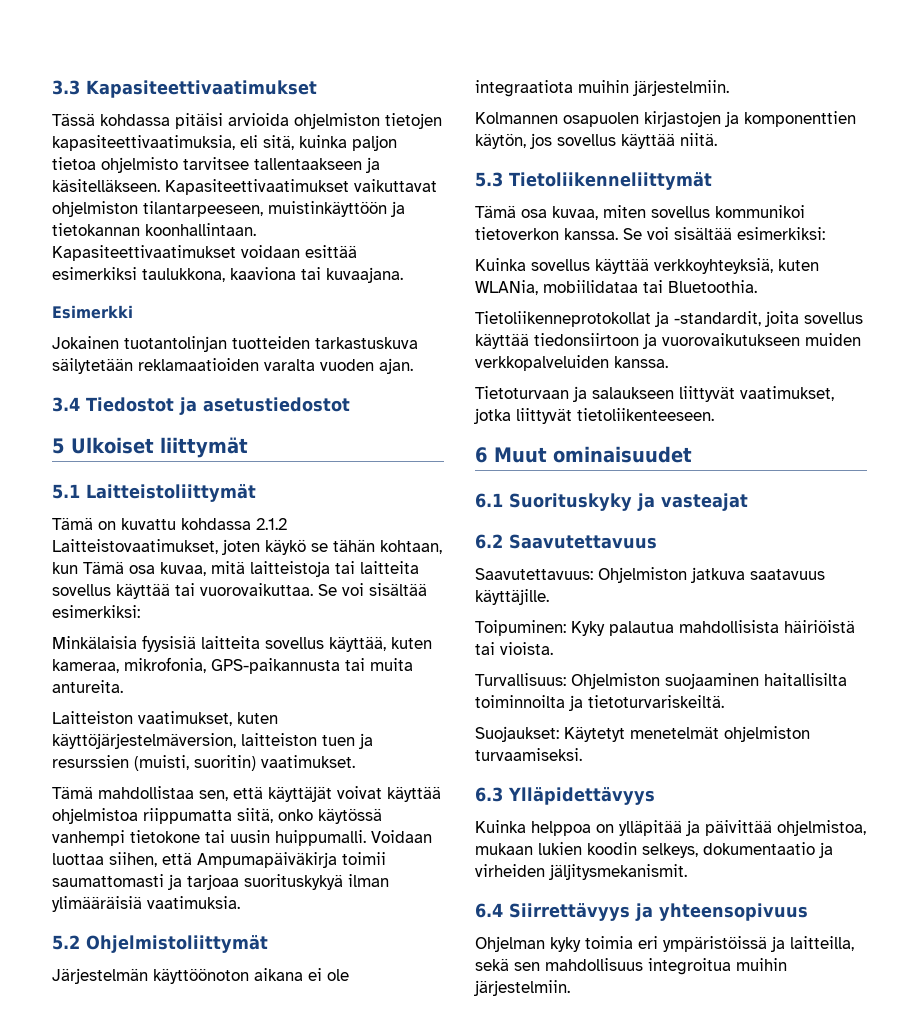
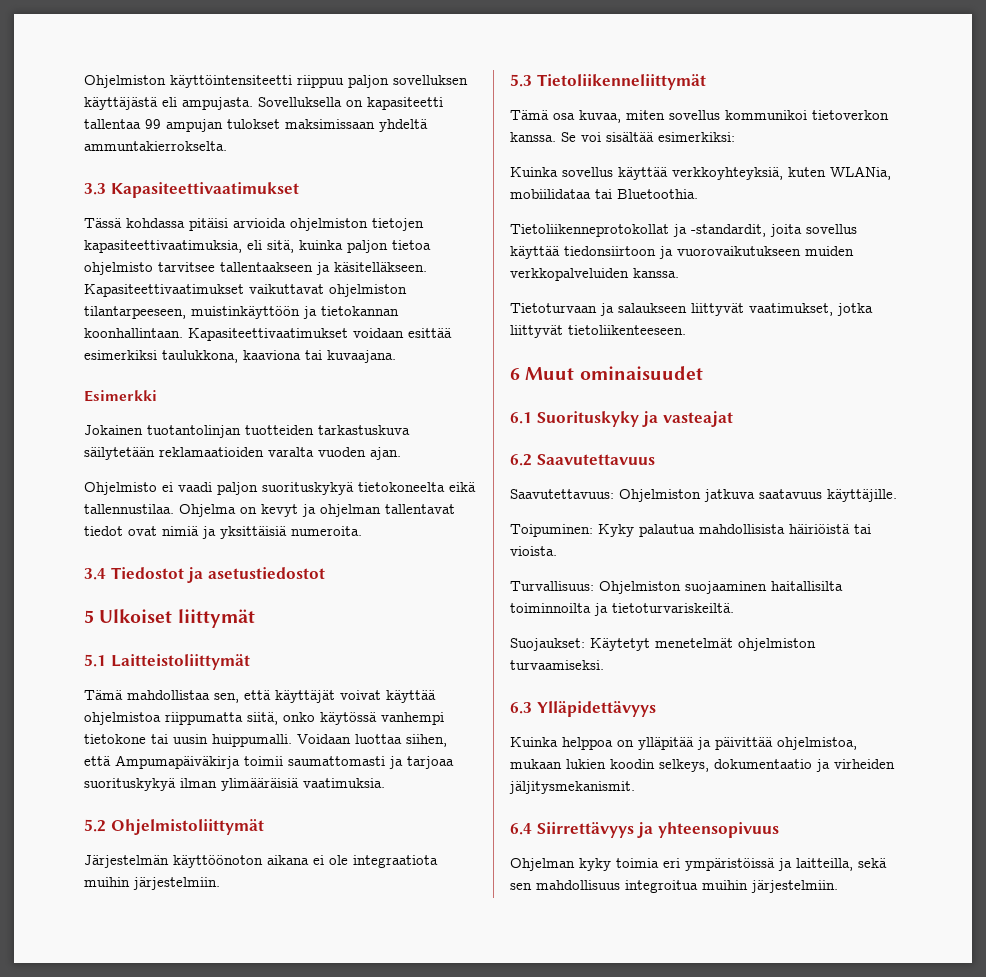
+ Ohjelmiston käyttöintensiteetti riippuu paljon sovelluksen käyttäjästä eli ampujasta. Sovelluksella on kapasiteetti tallentaa 99 ampujan tulokset maksimissaan yhdeltä ammuntakierrokselta.
+ Ohjelmisto ei vaadi paljon suorituskykyä tietokoneelta eikä tallennustilaa. Ohjelma on kevyt ja ohjelman tallentavat tiedot ovat nimiä ja yksittäisiä numeroita.
- Tämä on kuvattu kohdassa 2.1.2 Laitteistovaatimukset, joten käykö se tähän kohtaan, kun Tämä osa kuvaa, mitä laitteistoja tai laitteita sovellus käyttää tai vuorovaikuttaa. Se voi sisältää esimerkiksi:
- Minkälaisia fyysisiä laitteita sovellus käyttää, kuten kameraa, mikrofonia, GPS-paikannusta tai muita antureita.
- Laitteiston vaatimukset, kuten käyttöjärjestelmäversion, laitteiston tuen ja resurssien (muisti, suoritin) vaatimukset.
- Kolmannen osapuolen kirjastojen ja komponenttien käytön, jos sovellus käyttää niitä.

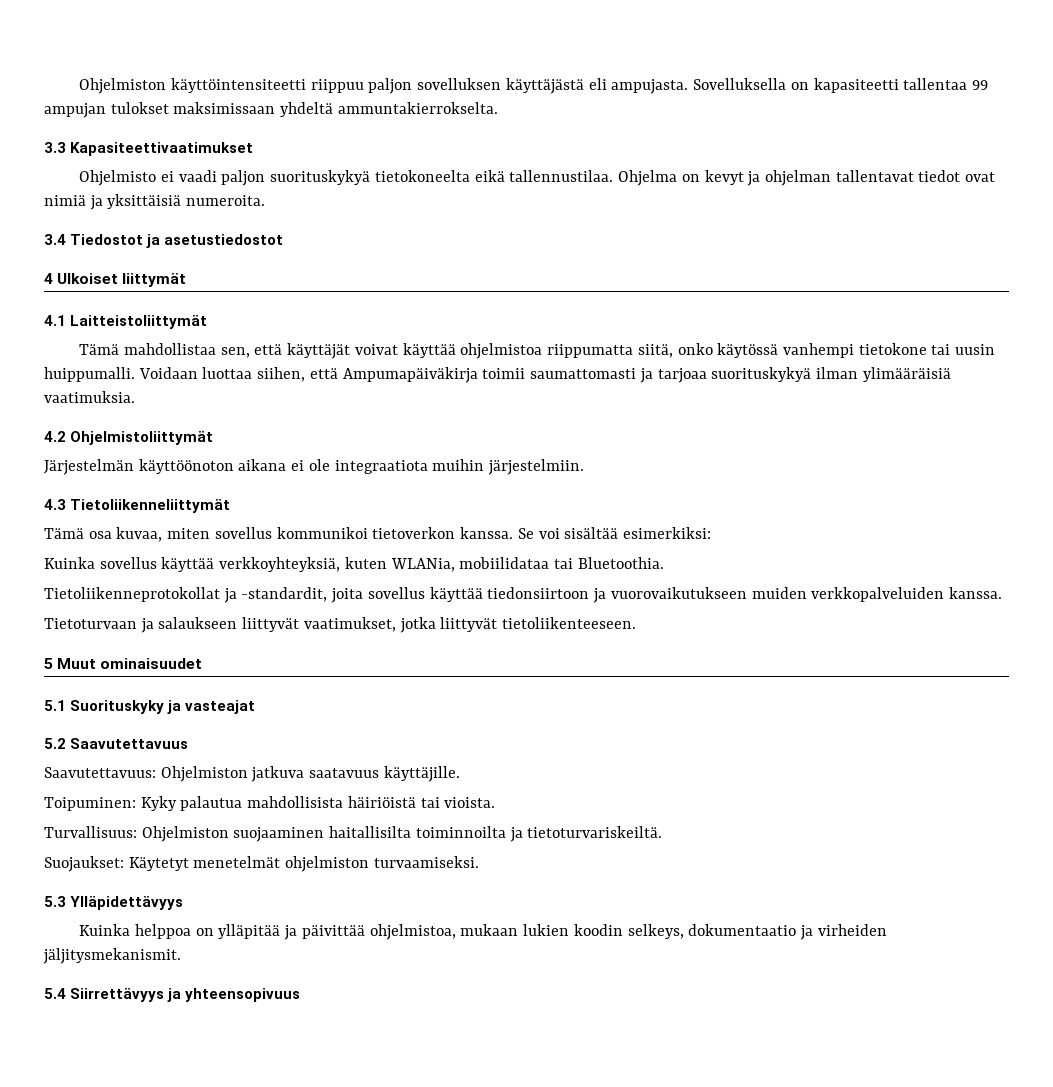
- Tässä kohdassa pitäisi arvioida ohjelmiston tietojen kapasiteettivaatimuksia, eli sitä, kuinka paljon tietoa ohjelmisto tarvitsee tallentaakseen ja käsitelläkseen. Kapasiteettivaatimukset vaikuttavat ohjelmiston tilantarpeeseen, muistinkäyttöön ja tietokannan koonhallintaan. Kapasiteettivaatimukset voidaan esittää esimerkiksi taulukkona, kaaviona tai kuvaajana.
- Esimerkki
- Jokainen tuotantolinjan tuotteiden tarkastuskuva säilytetään reklamaatioiden varalta vuoden ajan.
- 5 Ulkoiset liittymät
+ 4 Ulkoiset liittymät
- 5.1 Laitteistoliittymät
+ 4.1 Laitteistoliittymät
- 5.2 Ohjelmistoliittymät
+ 4.2 Ohjelmistoliittymät
- 5.3 Tietoliikenneliittymät
+ 4.3 Tietoliikenneliittymät
- 6 Muut ominaisuudet
+ 5 Muut ominaisuudet
- 6.1 Suorituskyky ja vasteajat
+ 5.1 Suorituskyky ja vasteajat
- 6.2 Saavutettavuus
+ 5.2 Saavutettavuus
- 6.3 Ylläpidettävyys
+ 5.3 Ylläpidettävyys
- 6.4 Siirrettävyys ja yhteensopivuus
+ 5.4 Siirrettävyys ja yhteensopivuus
- Ohjelman kyky toimia eri ympäristöissä ja laitteilla, sekä sen mahdollisuus integroitua muihin järjestelmiin.

